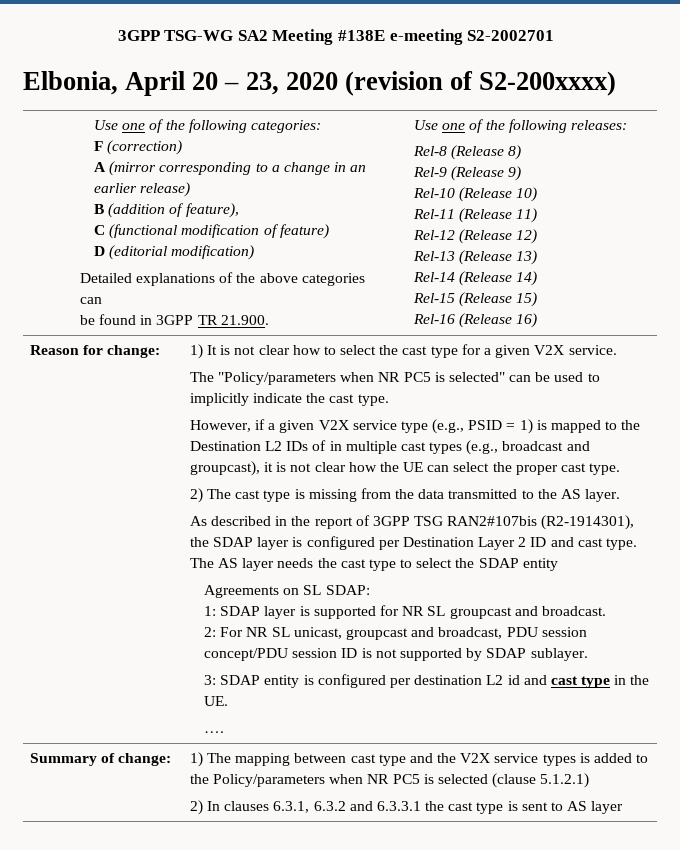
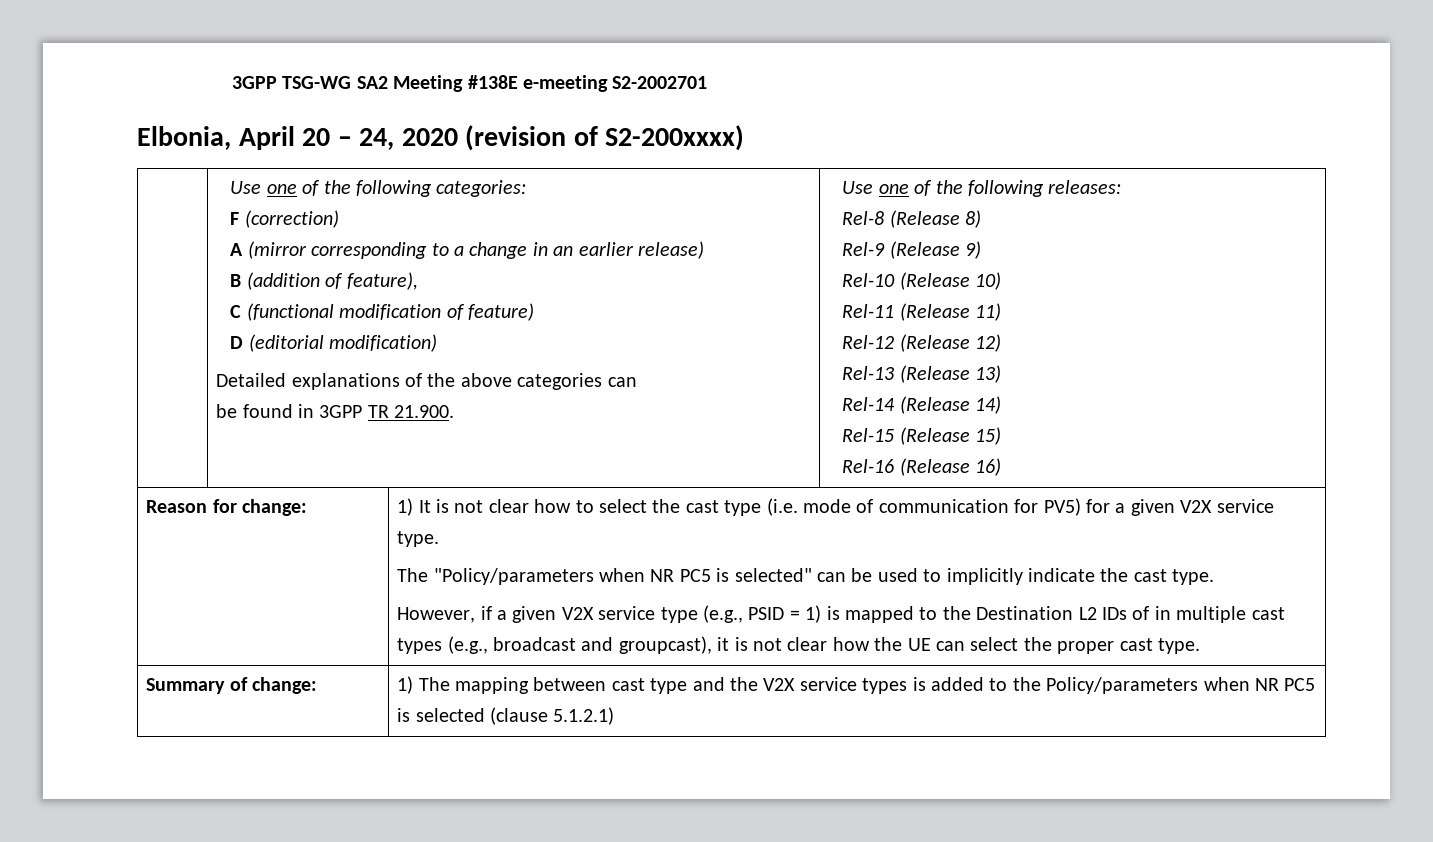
- Elbonia, April 20 – 23, 2020 (revision of S2-200xxxx)
+ Elbonia, April 20 – 24, 2020 (revision of S2-200xxxx)
- 1) It is not clear how to select the cast type for a given V2X service.
+ 1) It is not clear how to select the cast type (i.e. mode of communication for PV5) for a given V2X service type.
- 2) The cast type is missing from the data transmitted to the AS layer.
- As described in the report of 3GPP TSG RAN2#107bis (R2-1914301), the SDAP layer is configured per Destination Layer 2 ID and cast type. The AS layer needs the cast type to select the SDAP entity
- Agreements on SL SDAP:
- 1: SDAP layer is supported for NR SL groupcast and broadcast.
- 2: For NR SL unicast, groupcast and broadcast, PDU session concept/PDU session ID is not supported by SDAP sublayer.
- 3: SDAP entity is configured per destination L2 id and cast type in the UE.
- ….
- 2) In clauses 6.3.1, 6.3.2 and 6.3.3.1 the cast type is sent to AS layer

